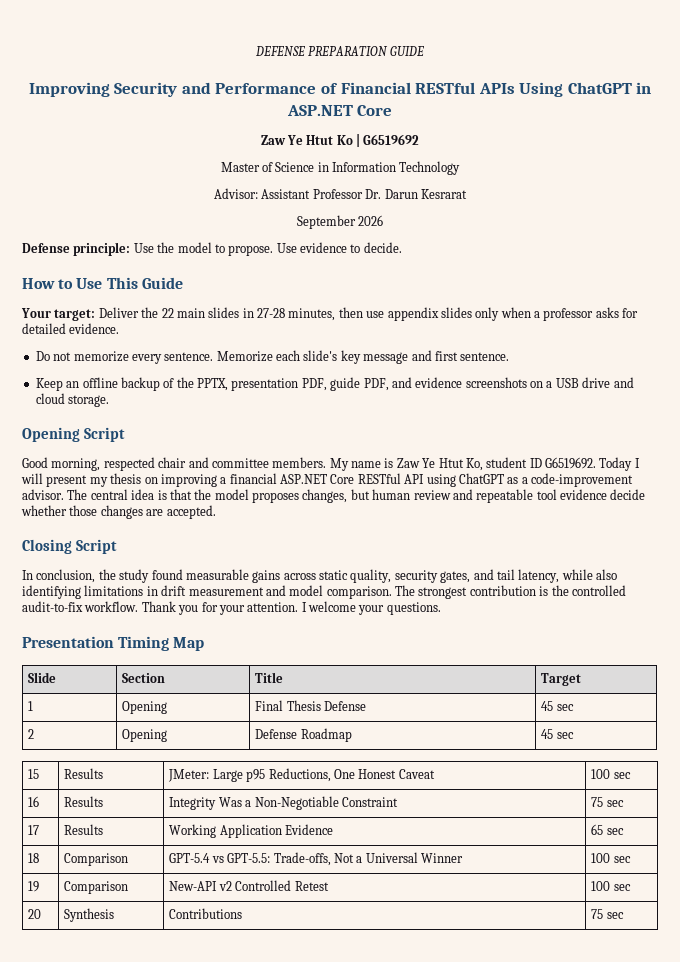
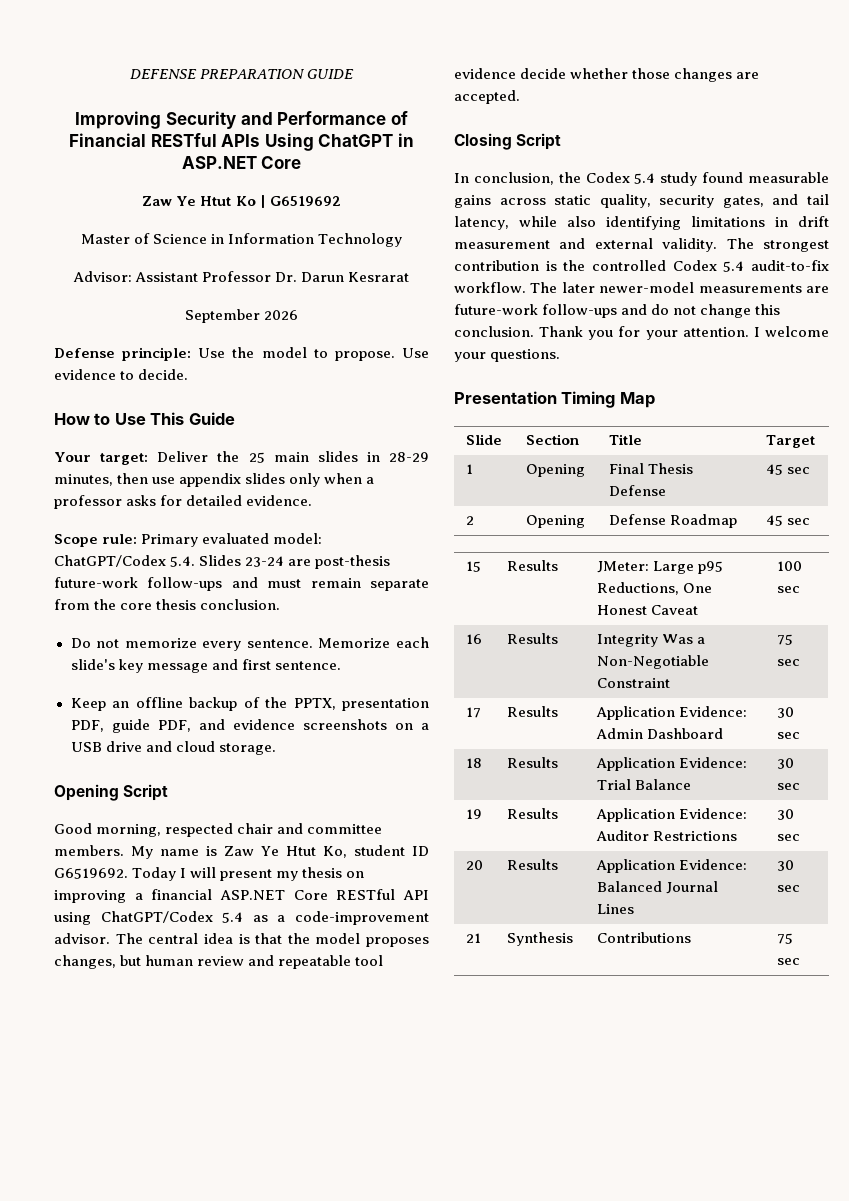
- Your target: Deliver the 22 main slides in 27-28 minutes, then use appendix slides only when a professor asks for detailed evidence.
+ Your target: Deliver the 25 main slides in 28-29 minutes, then use appendix slides only when a professor asks for detailed evidence.
+ Scope rule: Primary evaluated model: ChatGPT/Codex 5.4. Slides 23-24 are post-thesis future-work follow-ups and must remain separate from the core thesis conclusion.
- Today I will present my thesis on improving a financial ASP.NET Core RESTful API using ChatGPT as a code-improvement advisor.
+ Today I will present my thesis on improving a financial ASP.NET Core RESTful API using ChatGPT/Codex 5.4 as a code-improvement advisor.
- In conclusion, the study found measurable gains across static quality, security gates, and tail latency, while also identifying limitations in drift measurement and model comparison.
+ In conclusion, the Codex 5.4 study found measurable gains across static quality, security gates, and tail latency, while also identifying limitations in drift measurement and external validity.
- The strongest contribution is the controlled audit-to-fix workflow.
+ The strongest contribution is the controlled Codex 5.4 audit-to-fix workflow. The later newer-model measurements are future-work follow-ups and do not change this conclusion.
- 17 | Results | Working Application Evidence | 65 sec
- 18 | Comparison | GPT-5.4 vs GPT-5.5: Trade-offs, Not a Universal Winner | 100 sec
- 19 | Comparison | New-API v2 Controlled Retest | 100 sec
- 20 | Synthesis | Contributions | 75 sec
+ 17 | Results | Application Evidence: Admin Dashboard | 30 sec
+ 18 | Results | Application Evidence: Trial Balance | 30 sec
+ 19 | Results | Application Evidence: Auditor Restrictions | 30 sec
+ 20 | Results | Application Evidence: Balanced Journal Lines | 30 sec
+ 21 | Synthesis | Contributions | 75 sec

